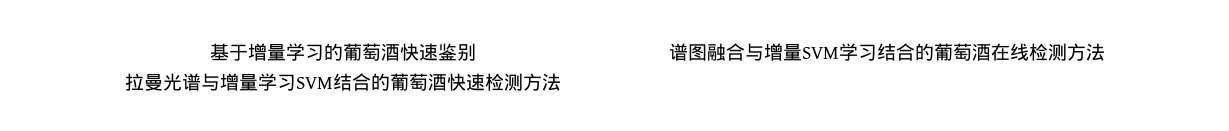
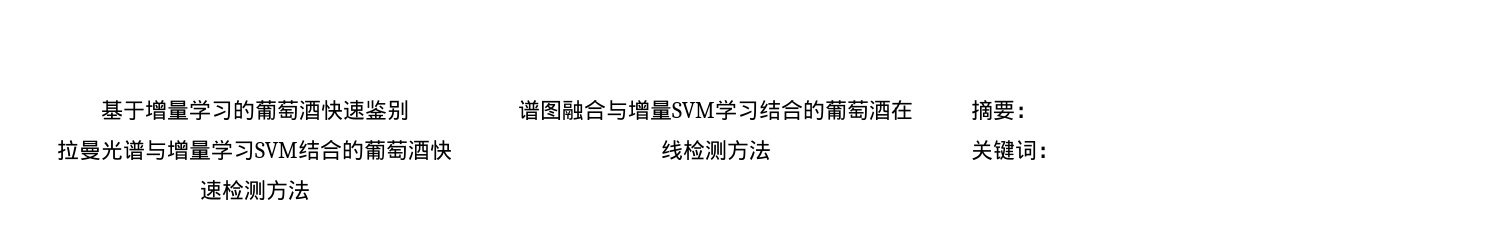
+ 摘要：
+ 关键词：

